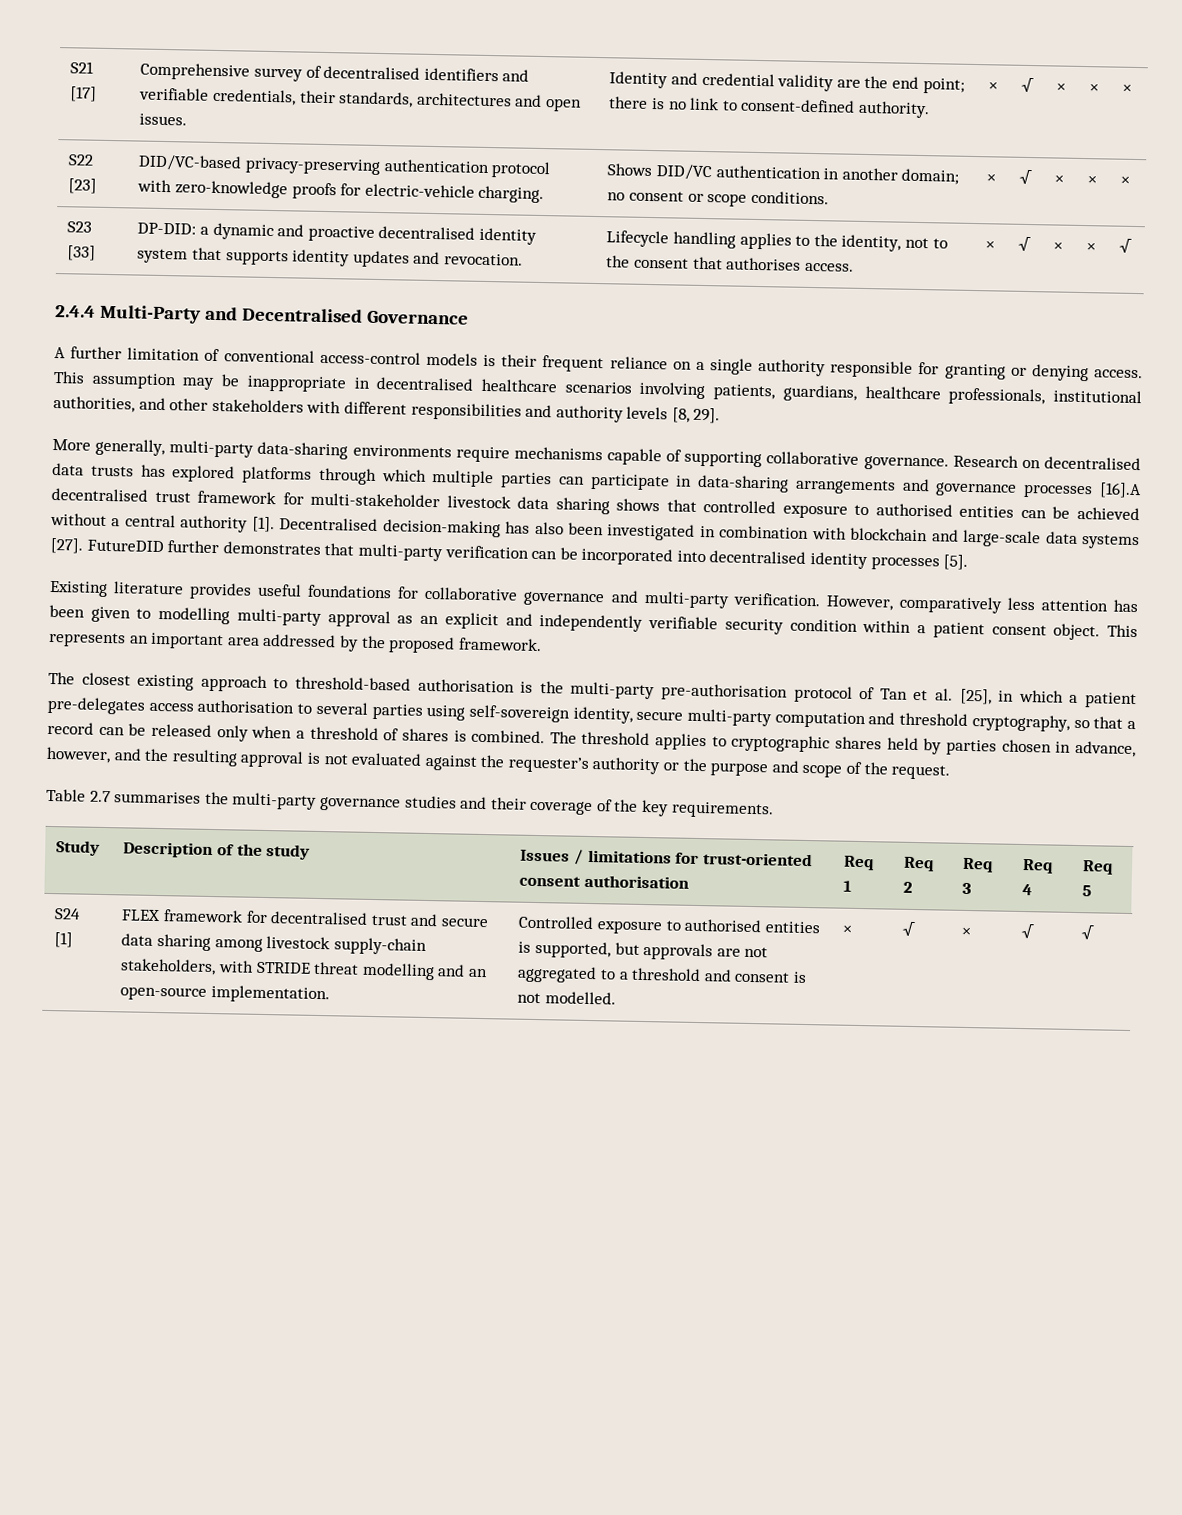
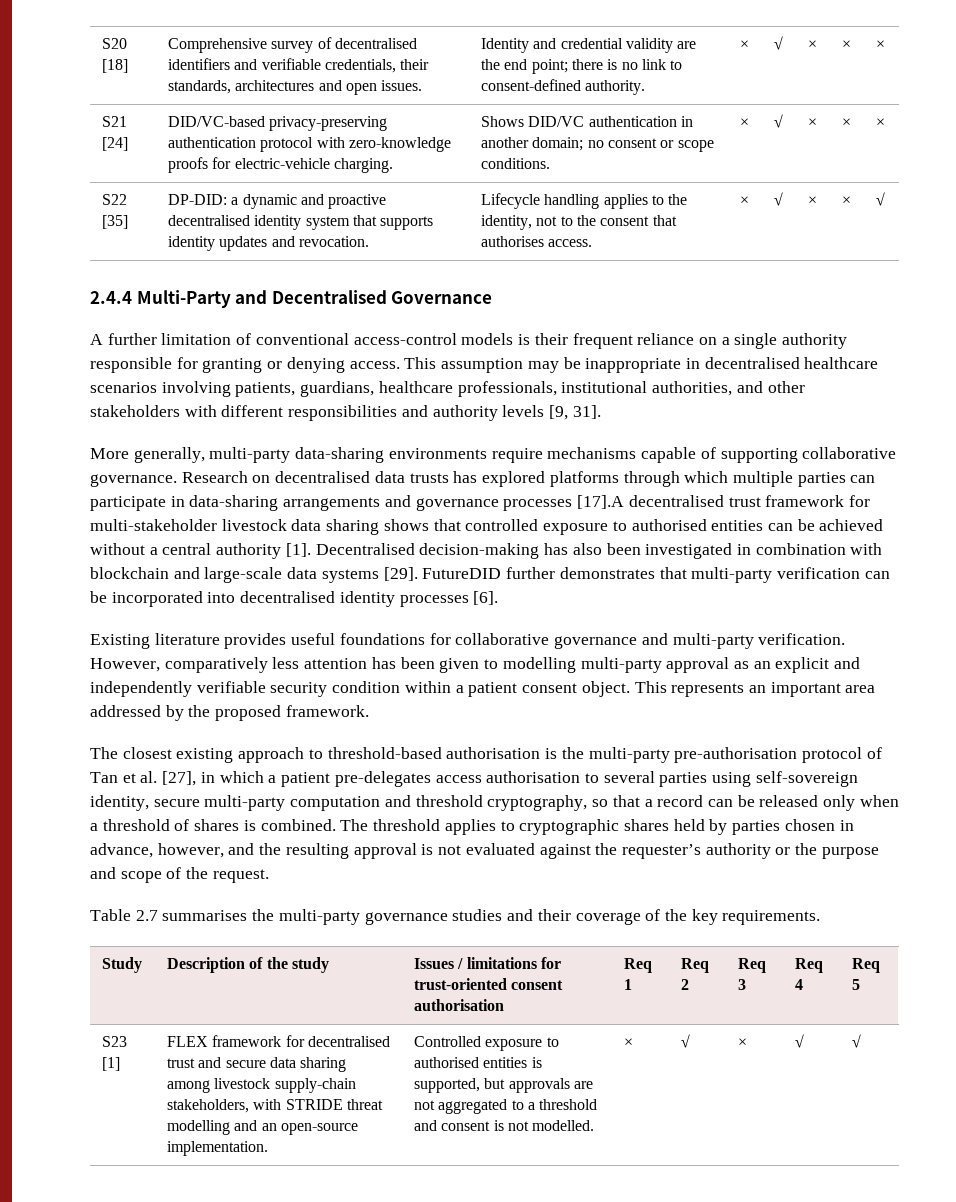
- S21 [17] | Comprehensive survey of decentralised identifiers and verifiable credentials, their standards, architectures and open issues. | Identity and credential validity are the end point; there is no link to consent-defined authority. | × | √ | × | × | ×
+ S20 [18] | Comprehensive survey of decentralised identifiers and verifiable credentials, their standards, architectures and open issues. | Identity and credential validity are the end point; there is no link to consent-defined authority. | × | √ | × | × | ×
- S22 [23] | DID/VC-based privacy-preserving authentication protocol with zero-knowledge proofs for electric-vehicle charging. | Shows DID/VC authentication in another domain; no consent or scope conditions. | × | √ | × | × | ×
+ S21 [24] | DID/VC-based privacy-preserving authentication protocol with zero-knowledge proofs for electric-vehicle charging. | Shows DID/VC authentication in another domain; no consent or scope conditions. | × | √ | × | × | ×
- S23 [33] | DP-DID: a dynamic and proactive decentralised identity system that supports identity updates and revocation. | Lifecycle handling applies to the identity, not to the consent that authorises access. | × | √ | × | × | √
+ S22 [35] | DP-DID: a dynamic and proactive decentralised identity system that supports identity updates and revocation. | Lifecycle handling applies to the identity, not to the consent that authorises access. | × | √ | × | × | √
- This assumption may be inappropriate in decentralised healthcare scenarios involving patients, guardians, healthcare professionals, institutional authorities, and other stakeholders with different responsibilities and authority levels [8, 29].
+ This assumption may be inappropriate in decentralised healthcare scenarios involving patients, guardians, healthcare professionals, institutional authorities, and other stakeholders with different responsibilities and authority levels [9, 31].
- Research on decentralised data trusts has explored platforms through which multiple parties can participate in data-sharing arrangements and governance processes [16].A decentralised trust framework for multi-stakeholder livestock data sharing shows that controlled exposure to authorised entities can be achieved without a central authority [1].
+ Research on decentralised data trusts has explored platforms through which multiple parties can participate in data-sharing arrangements and governance processes [17].A decentralised trust framework for multi-stakeholder livestock data sharing shows that controlled exposure to authorised entities can be achieved without a central authority [1].
- Decentralised decision-making has also been investigated in combination with blockchain and large-scale data systems [27].
+ Decentralised decision-making has also been investigated in combination with blockchain and large-scale data systems [29].
- FutureDID further demonstrates that multi-party verification can be incorporated into decentralised identity processes [5].
+ FutureDID further demonstrates that multi-party verification can be incorporated into decentralised identity processes [6].
- The closest existing approach to threshold-based authorisation is the multi-party pre-authorisation protocol of Tan et al. [25], in which a patient pre-delegates access authorisation to several parties using self-sovereign identity, secure multi-party computation and threshold cryptography, so that a record can be released only when a threshold of shares is combined.
+ The closest existing approach to threshold-based authorisation is the multi-party pre-authorisation protocol of Tan et al. [27], in which a patient pre-delegates access authorisation to several parties using self-sovereign identity, secure multi-party computation and threshold cryptography, so that a record can be released only when a threshold of shares is combined.
- S24 [1]
+ S23 [1]

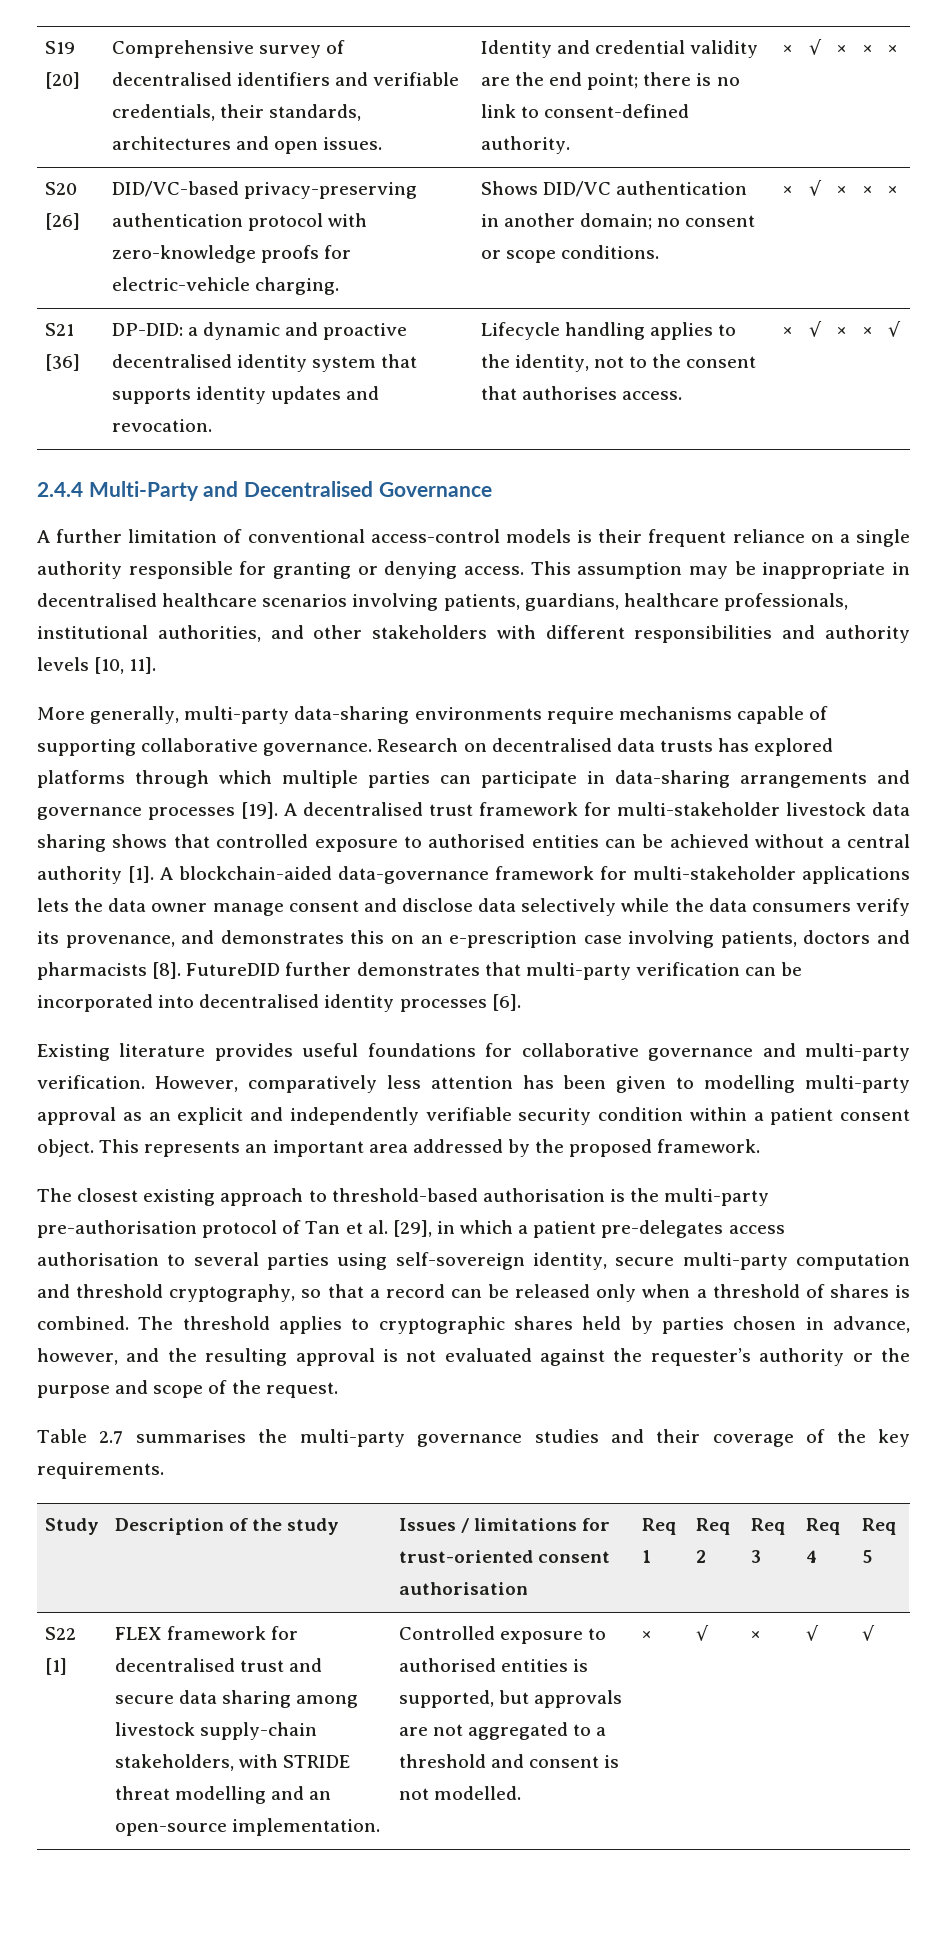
- S20 [18] | Comprehensive survey of decentralised identifiers and verifiable credentials, their standards, architectures and open issues. | Identity and credential validity are the end point; there is no link to consent-defined authority. | × | √ | × | × | ×
+ S19 [20] | Comprehensive survey of decentralised identifiers and verifiable credentials, their standards, architectures and open issues. | Identity and credential validity are the end point; there is no link to consent-defined authority. | × | √ | × | × | ×
- S21 [24] | DID/VC-based privacy-preserving authentication protocol with zero-knowledge proofs for electric-vehicle charging. | Shows DID/VC authentication in another domain; no consent or scope conditions. | × | √ | × | × | ×
+ S20 [26] | DID/VC-based privacy-preserving authentication protocol with zero-knowledge proofs for electric-vehicle charging. | Shows DID/VC authentication in another domain; no consent or scope conditions. | × | √ | × | × | ×
- S22 [35] | DP-DID: a dynamic and proactive decentralised identity system that supports identity updates and revocation. | Lifecycle handling applies to the identity, not to the consent that authorises access. | × | √ | × | × | √
+ S21 [36] | DP-DID: a dynamic and proactive decentralised identity system that supports identity updates and revocation. | Lifecycle handling applies to the identity, not to the consent that authorises access. | × | √ | × | × | √
- This assumption may be inappropriate in decentralised healthcare scenarios involving patients, guardians, healthcare professionals, institutional authorities, and other stakeholders with different responsibilities and authority levels [9, 31].
+ This assumption may be inappropriate in decentralised healthcare scenarios involving patients, guardians, healthcare professionals, institutional authorities, and other stakeholders with different responsibilities and authority levels [10, 11].
- Research on decentralised data trusts has explored platforms through which multiple parties can participate in data-sharing arrangements and governance processes [17].A decentralised trust framework for multi-stakeholder livestock data sharing shows that controlled exposure to authorised entities can be achieved without a central authority [1].
+ Research on decentralised data trusts has explored platforms through which multiple parties can participate in data-sharing arrangements and governance processes [19]. A decentralised trust framework for multi-stakeholder livestock data sharing shows that controlled exposure to authorised entities can be achieved without a central authority [1].
- Decentralised decision-making has also been investigated in combination with blockchain and large-scale data systems [29].
+ A blockchain-aided data-governance framework for multi-stakeholder applications lets the data owner manage consent and disclose data selectively while the data consumers verify its provenance, and demonstrates this on an e-prescription case involving patients, doctors and pharmacists [8].
- The closest existing approach to threshold-based authorisation is the multi-party pre-authorisation protocol of Tan et al. [27], in which a patient pre-delegates access authorisation to several parties using self-sovereign identity, secure multi-party computation and threshold cryptography, so that a record can be released only when a threshold of shares is combined.
+ The closest existing approach to threshold-based authorisation is the multi-party pre-authorisation protocol of Tan et al. [29], in which a patient pre-delegates access authorisation to several parties using self-sovereign identity, secure multi-party computation and threshold cryptography, so that a record can be released only when a threshold of shares is combined.
- S23 [1]
+ S22 [1]

